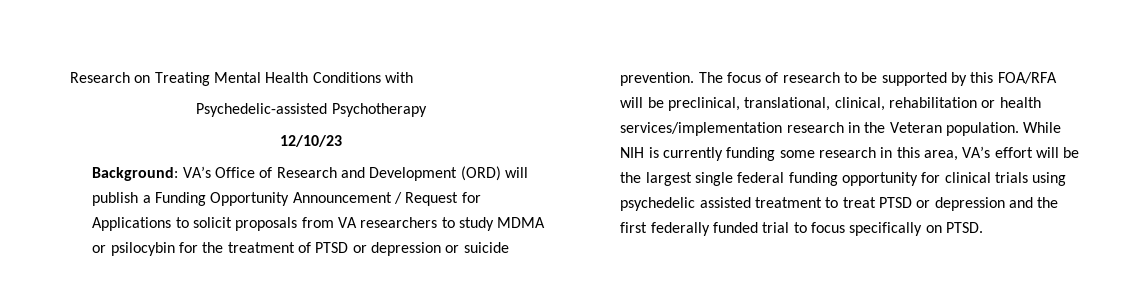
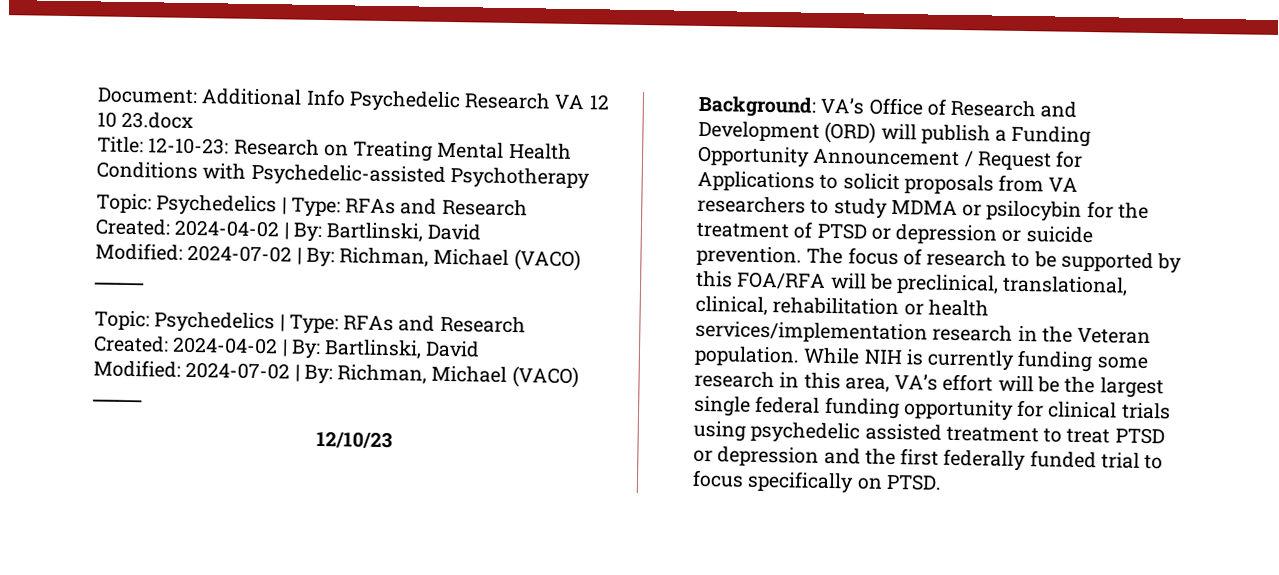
- Research on Treating Mental Health Conditions with
- Psychedelic-assisted Psychotherapy
+ Document: Additional Info Psychedelic Research VA 12 10 23.docx
+ Title: 12-10-23: Research on Treating Mental Health Conditions with Psychedelic-assisted Psychotherapy
+ Topic: Psychedelics | Type: RFAs and Research
+ Created: 2024-04-02 | By: Bartlinski, David
+ Modified: 2024-07-02 | By: Richman, Michael (VACO)
+ ────
+ Topic: Psychedelics | Type: RFAs and Research
+ Created: 2024-04-02 | By: Bartlinski, David
+ Modified: 2024-07-02 | By: Richman, Michael (VACO)
+ ────

